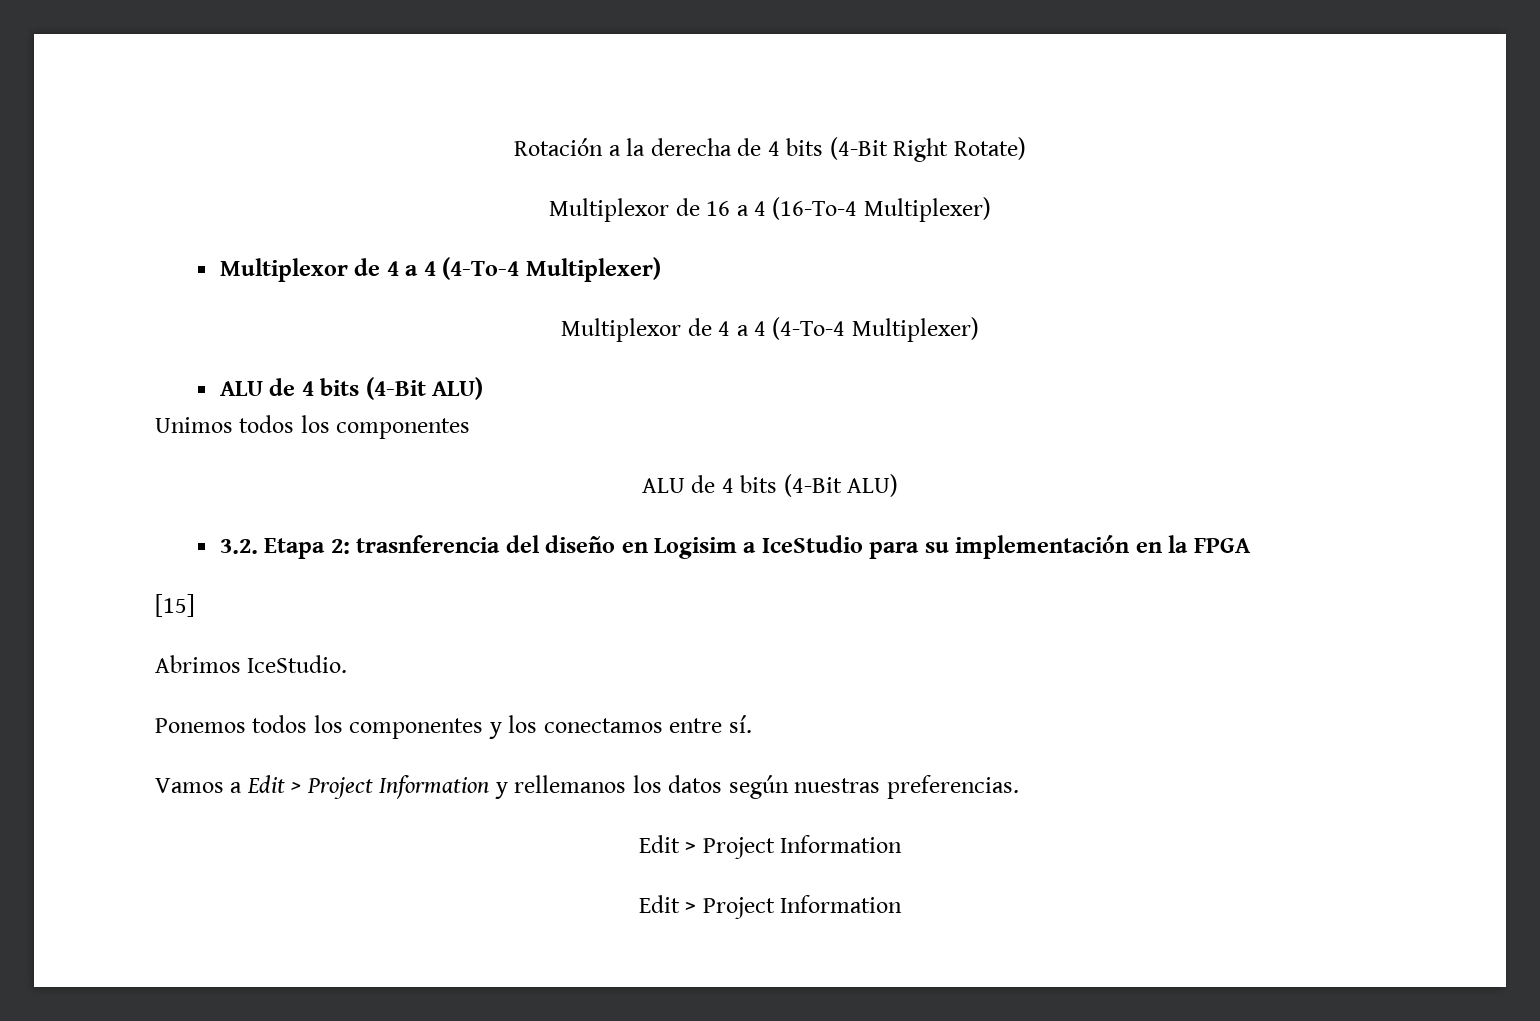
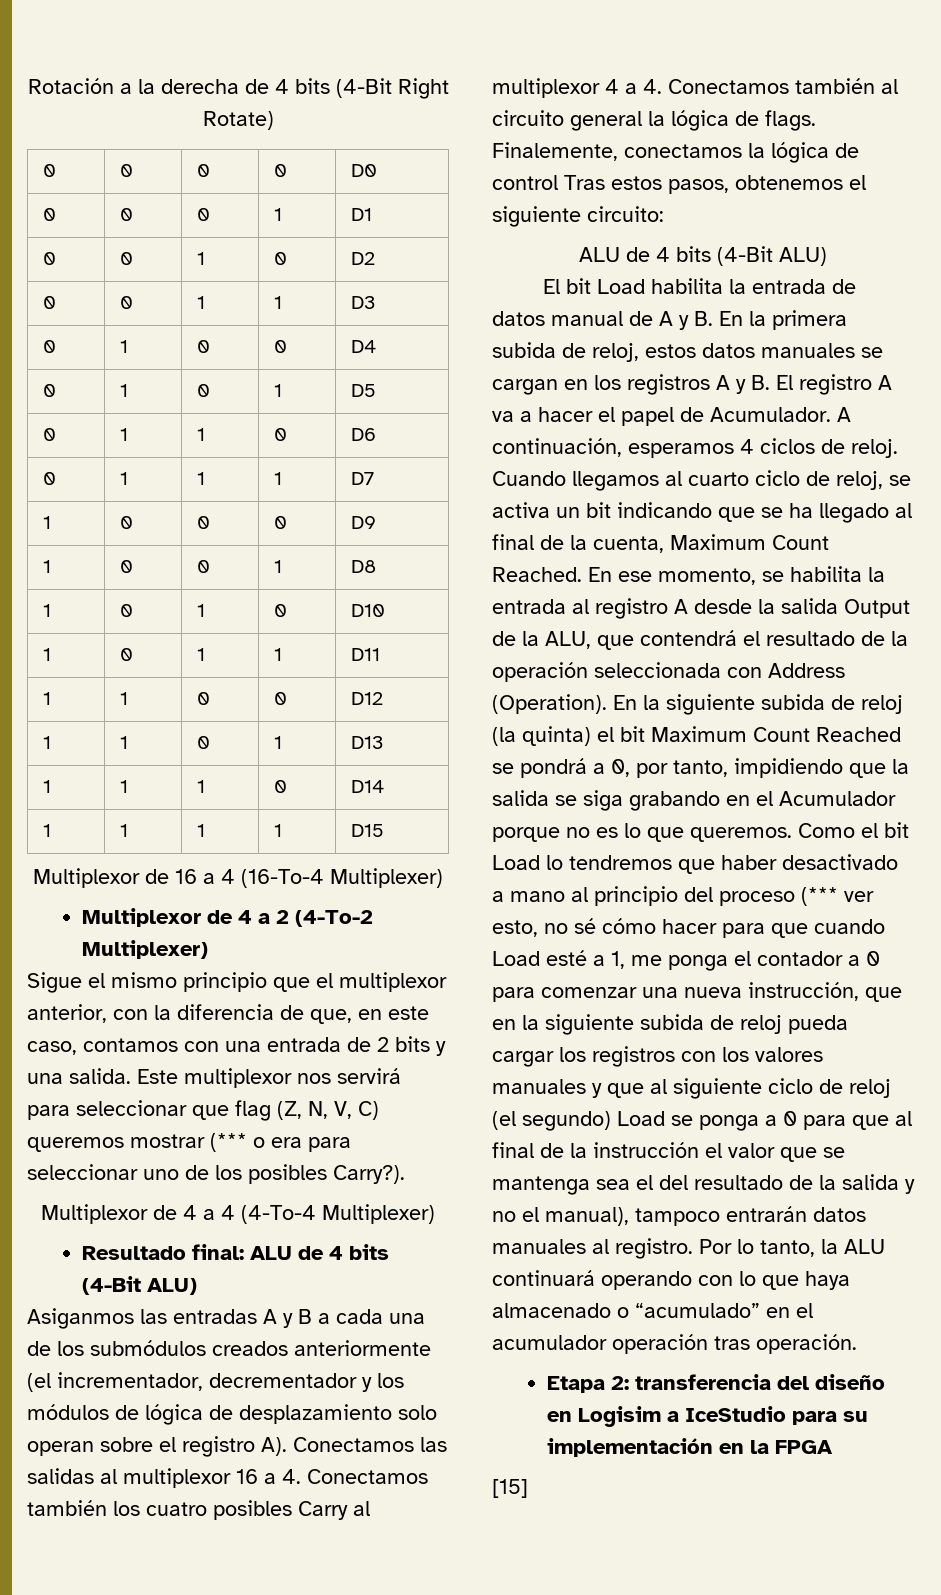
+ 0 | 0 | 0 | 0 | D0
+ 0 | 0 | 0 | 1 | D1
+ 0 | 0 | 1 | 0 | D2
+ 0 | 0 | 1 | 1 | D3
+ 0 | 1 | 0 | 0 | D4
+ 0 | 1 | 0 | 1 | D5
+ 0 | 1 | 1 | 0 | D6
+ 0 | 1 | 1 | 1 | D7
+ 1 | 0 | 0 | 0 | D9
+ 1 | 0 | 0 | 1 | D8
+ 1 | 0 | 1 | 0 | D10
+ 1 | 0 | 1 | 1 | D11
+ 1 | 1 | 0 | 0 | D12
+ 1 | 1 | 0 | 1 | D13
+ 1 | 1 | 1 | 0 | D14
+ 1 | 1 | 1 | 1 | D15
  Multiplexor de 16 a 4 (16-To-4 Multiplexer)
+ Multiplexor de 4 a 2 (4-To-2 Multiplexer)
+ Sigue el mismo principio que el multiplexor anterior, con la diferencia de que, en este caso, contamos con una entrada de 2 bits y una salida. Este multiplexor nos servirá para seleccionar que flag (Z, N, V, C) queremos mostrar (*** o era para seleccionar uno de los posibles Carry?).
  Multiplexor de 4 a 4 (4-To-4 Multiplexer)
- Multiplexor de 4 a 4 (4-To-4 Multiplexer)
+ Resultado final: ALU de 4 bits (4-Bit ALU)
+ Asiganmos las entradas A y B a cada una de los submódulos creados anteriormente (el incrementador, decrementador y los módulos de lógica de desplazamiento solo operan sobre el registro A). Conectamos las salidas al multiplexor 16 a 4. Conectamos también los cuatro posibles Carry al multiplexor 4 a 4. Conectamos también al circuito general la lógica de flags. Finalemente, conectamos la lógica de control Tras estos pasos, obtenemos el siguiente circuito:
  ALU de 4 bits (4-Bit ALU)
- Unimos todos los componentes
- ALU de 4 bits (4-Bit ALU)
- 3.2. Etapa 2: trasnferencia del diseño en Logisim a IceStudio para su implementación en la FPGA
+ El bit Load habilita la entrada de datos manual de A y B. En la primera subida de reloj, estos datos manuales se cargan en los registros A y B. El registro A va a hacer el papel de Acumulador. A continuación, esperamos 4 ciclos de reloj. Cuando llegamos al cuarto ciclo de reloj, se activa un bit indicando que se ha llegado al final de la cuenta, Maximum Count Reached. En ese momento, se habilita la entrada al registro A desde la salida Output de la ALU, que contendrá el resultado de la operación seleccionada con Address (Operation). En la siguiente subida de reloj (la quinta) el bit Maximum Count Reached se pondrá a 0, por tanto, impidiendo que la salida se siga grabando en el Acumulador porque no es lo que queremos. Como el bit Load lo tendremos que haber desactivado a mano al principio del proceso (*** ver esto, no sé cómo hacer para que cuando Load esté a 1, me ponga el contador a 0 para comenzar una nueva instrucción, que en la siguiente subida de reloj pueda cargar los registros con los valores manuales y que al siguiente ciclo de reloj (el segundo) Load se ponga a 0 para que al final de la instrucción el valor que se mantenga sea el del resultado de la salida y no el manual), tampoco entrarán datos manuales al registro. Por lo tanto, la ALU continuará operando con lo que haya almacenado o “acumulado” en el acumulador operación tras operación.
+ Etapa 2: transferencia del diseño en Logisim a IceStudio para su implementación en la FPGA
- Abrimos IceStudio.
- Ponemos todos los componentes y los conectamos entre sí.
- Vamos a Edit > Project Information y rellemanos los datos según nuestras preferencias.
- Edit > Project Information
- Edit > Project Information

